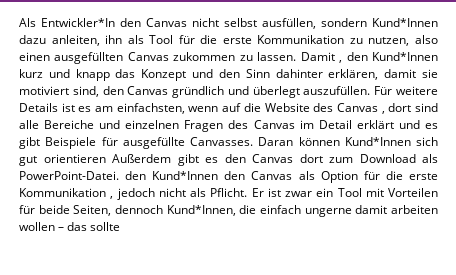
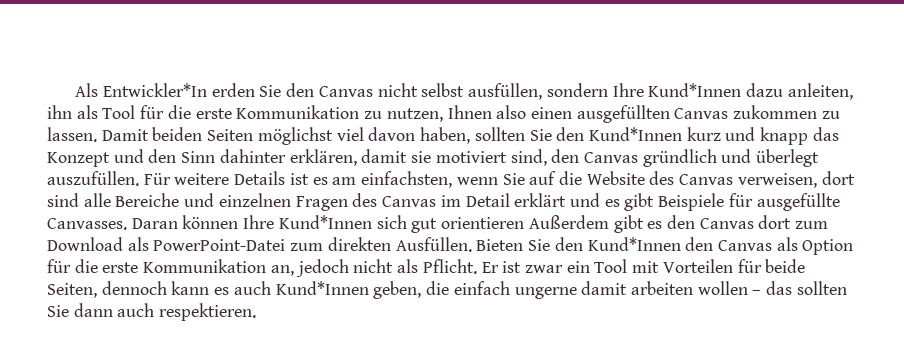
- Als Entwickler*In den Canvas nicht selbst ausfüllen, sondern Kund*Innen dazu anleiten, ihn als Tool für die erste Kommunikation zu nutzen, also einen ausgefüllten Canvas zukommen zu lassen.
+ Als Entwickler*In erden Sie den Canvas nicht selbst ausfüllen, sondern Ihre Kund*Innen dazu anleiten, ihn als Tool für die erste Kommunikation zu nutzen, Ihnen also einen ausgefüllten Canvas zukommen zu lassen.
- Damit , den Kund*Innen kurz und knapp das Konzept und den Sinn dahinter erklären, damit sie motiviert sind, den Canvas gründlich und überlegt auszufüllen.
+ Damit beiden Seiten möglichst viel davon haben, sollten Sie den Kund*Innen kurz und knapp das Konzept und den Sinn dahinter erklären, damit sie motiviert sind, den Canvas gründlich und überlegt auszufüllen.
- Für weitere Details ist es am einfachsten, wenn auf die Website des Canvas , dort sind alle Bereiche und einzelnen Fragen des Canvas im Detail erklärt und es gibt Beispiele für ausgefüllte Canvasses.
+ Für weitere Details ist es am einfachsten, wenn Sie auf die Website des Canvas verweisen, dort sind alle Bereiche und einzelnen Fragen des Canvas im Detail erklärt und es gibt Beispiele für ausgefüllte Canvasses.
- Daran können Kund*Innen sich gut orientieren Außerdem gibt es den Canvas dort zum Download als PowerPoint-Datei. den Kund*Innen den Canvas als Option für die erste Kommunikation , jedoch nicht als Pflicht.
+ Daran können Ihre Kund*Innen sich gut orientieren Außerdem gibt es den Canvas dort zum Download als PowerPoint-Datei zum direkten Ausfüllen. Bieten Sie den Kund*Innen den Canvas als Option für die erste Kommunikation an, jedoch nicht als Pflicht.
- Er ist zwar ein Tool mit Vorteilen für beide Seiten, dennoch Kund*Innen, die einfach ungerne damit arbeiten wollen – das sollte
+ Er ist zwar ein Tool mit Vorteilen für beide Seiten, dennoch kann es auch Kund*Innen geben, die einfach ungerne damit arbeiten wollen – das sollten Sie dann auch respektieren.

